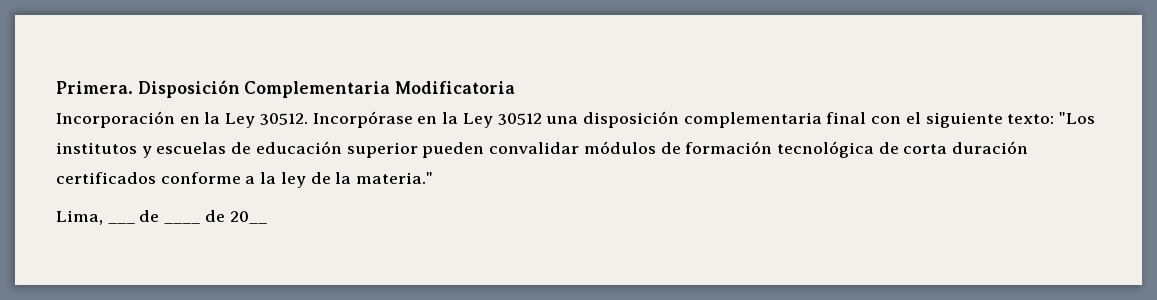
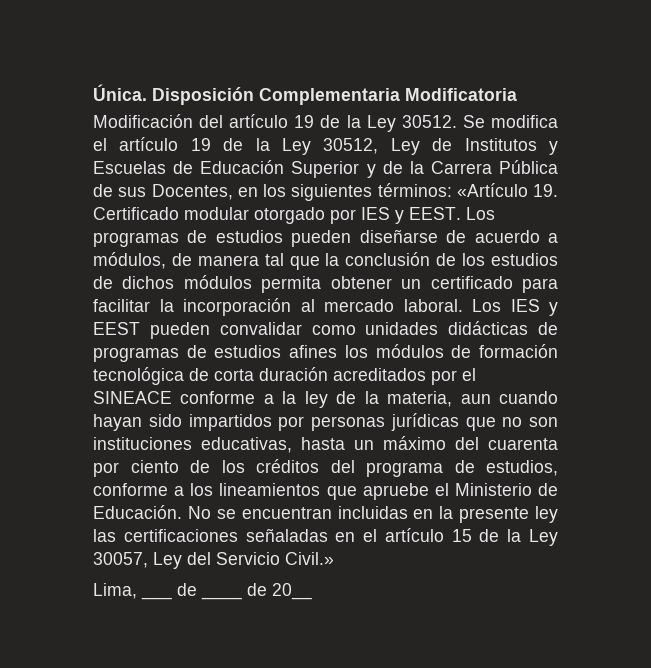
- Primera.
+ Única.
- Incorporación en la Ley 30512. Incorpórase en la Ley 30512 una disposición complementaria final con el siguiente texto: "Los institutos y escuelas de educación superior pueden convalidar módulos de formación tecnológica de corta duración certificados conforme a la ley de la materia."
+ Modificación del artículo 19 de la Ley 30512. Se modifica el artículo 19 de la Ley 30512, Ley de Institutos y Escuelas de Educación Superior y de la Carrera Pública de sus Docentes, en los siguientes términos: «Artículo 19. Certificado modular otorgado por IES y EEST. Los programas de estudios pueden diseñarse de acuerdo a módulos, de manera tal que la conclusión de los estudios de dichos módulos permita obtener un certificado para facilitar la incorporación al mercado laboral. Los IES y EEST pueden convalidar como unidades didácticas de programas de estudios afines los módulos de formación tecnológica de corta duración acreditados por el SINEACE conforme a la ley de la materia, aun cuando hayan sido impartidos por personas jurídicas que no son instituciones educativas, hasta un máximo del cuarenta por ciento de los créditos del programa de estudios, conforme a los lineamientos que apruebe el Ministerio de Educación. No se encuentran incluidas en la presente ley las certificaciones señaladas en el artículo 15 de la Ley 30057, Ley del Servicio Civil.»

